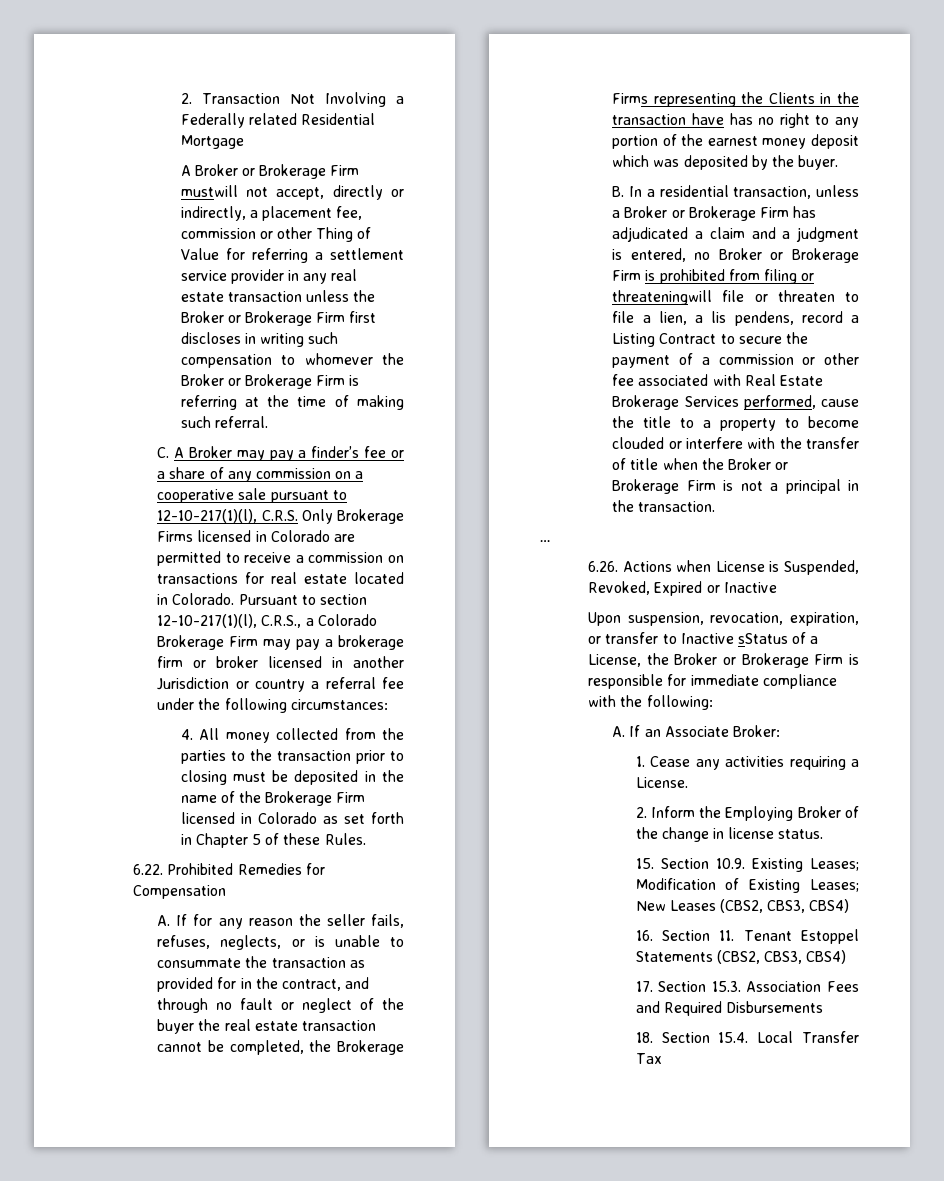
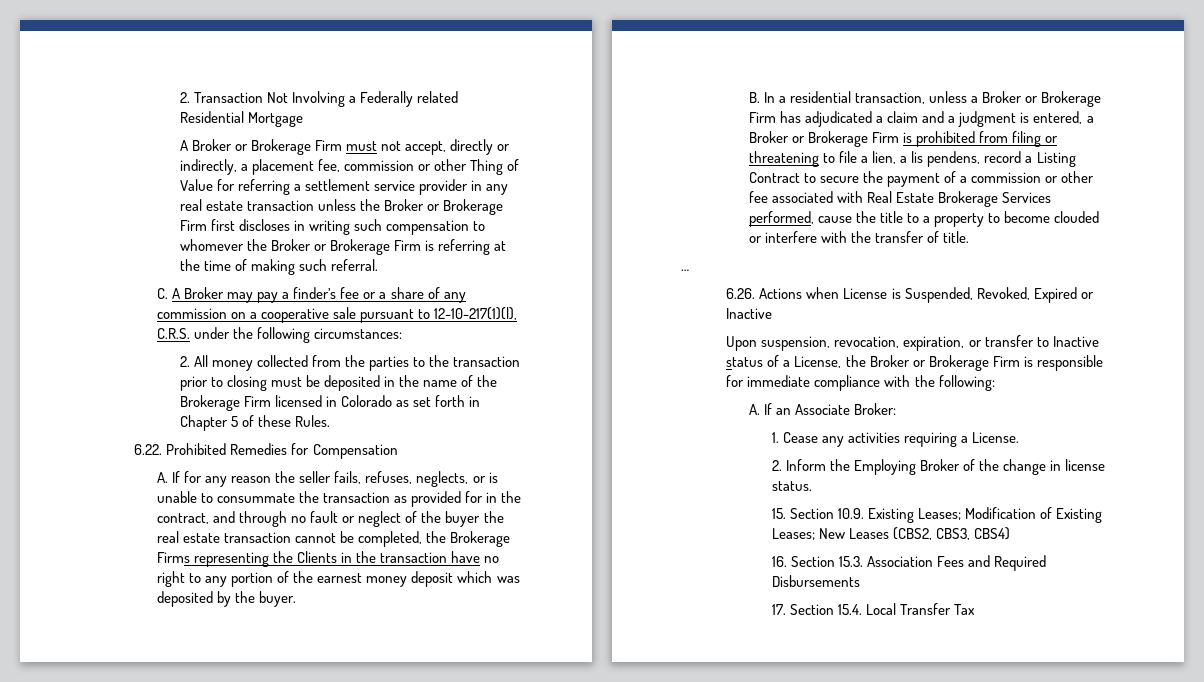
- A Broker or Brokerage Firm mustwill not accept, directly or indirectly, a placement fee, commission or other Thing of Value for referring a settlement service provider in any real estate transaction unless the Broker or Brokerage Firm first discloses in writing such compensation to whomever the Broker or Brokerage Firm is referring at the time of making such referral.
+ A Broker or Brokerage Firm must not accept, directly or indirectly, a placement fee, commission or other Thing of Value for referring a settlement service provider in any real estate transaction unless the Broker or Brokerage Firm first discloses in writing such compensation to whomever the Broker or Brokerage Firm is referring at the time of making such referral.
- C. A Broker may pay a finder’s fee or a share of any commission on a cooperative sale pursuant to 12-10-217(1)(l), C.R.S. Only Brokerage Firms licensed in Colorado are permitted to receive a commission on transactions for real estate located in Colorado. Pursuant to section 12-10-217(1)(l), C.R.S., a Colorado Brokerage Firm may pay a brokerage firm or broker licensed in another Jurisdiction or country a referral fee under the following circumstances:
+ C. A Broker may pay a finder’s fee or a share of any commission on a cooperative sale pursuant to 12-10-217(1)(l), C.R.S. under the following circumstances:
- 4. All money collected from the parties to the transaction prior to closing must be deposited in the name of the Brokerage Firm licensed in Colorado as set forth in Chapter 5 of these Rules.
+ 2. All money collected from the parties to the transaction prior to closing must be deposited in the name of the Brokerage Firm licensed in Colorado as set forth in Chapter 5 of these Rules.
- A. If for any reason the seller fails, refuses, neglects, or is unable to consummate the transaction as provided for in the contract, and through no fault or neglect of the buyer the real estate transaction cannot be completed, the Brokerage Firms representing the Clients in the transaction have has no right to any portion of the earnest money deposit which was deposited by the buyer.
+ A. If for any reason the seller fails, refuses, neglects, or is unable to consummate the transaction as provided for in the contract, and through no fault or neglect of the buyer the real estate transaction cannot be completed, the Brokerage Firms representing the Clients in the transaction have no right to any portion of the earnest money deposit which was deposited by the buyer.
- B. In a residential transaction, unless a Broker or Brokerage Firm has adjudicated a claim and a judgment is entered, no Broker or Brokerage Firm is prohibited from filing or threateningwill file or threaten to file a lien, a lis pendens, record a Listing Contract to secure the payment of a commission or other fee associated with Real Estate Brokerage Services performed, cause the title to a property to become clouded or interfere with the transfer of title when the Broker or Brokerage Firm is not a principal in the transaction.
+ B. In a residential transaction, unless a Broker or Brokerage Firm has adjudicated a claim and a judgment is entered, a Broker or Brokerage Firm is prohibited from filing or threatening to file a lien, a lis pendens, record a Listing Contract to secure the payment of a commission or other fee associated with Real Estate Brokerage Services performed, cause the title to a property to become clouded or interfere with the transfer of title.
- Upon suspension, revocation, expiration, or transfer to Inactive sStatus of a License, the Broker or Brokerage Firm is responsible for immediate compliance with the following:
+ Upon suspension, revocation, expiration, or transfer to Inactive status of a License, the Broker or Brokerage Firm is responsible for immediate compliance with the following:
- 16. Section 11. Tenant Estoppel Statements (CBS2, CBS3, CBS4)
- 17. Section 15.3. Association Fees and Required Disbursements
+ 16. Section 15.3. Association Fees and Required Disbursements
- 18. Section 15.4. Local Transfer Tax
+ 17. Section 15.4. Local Transfer Tax

